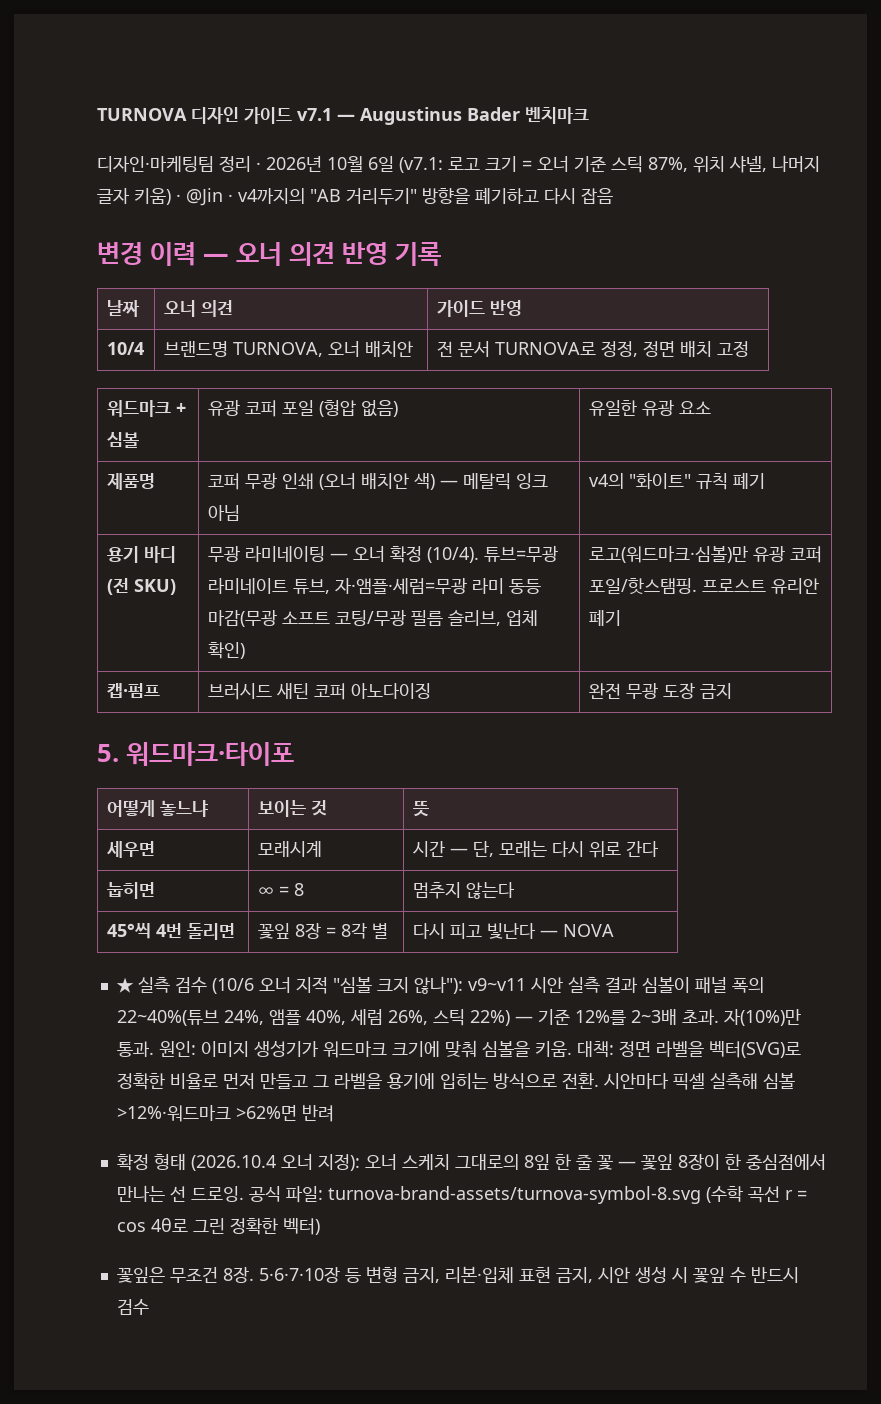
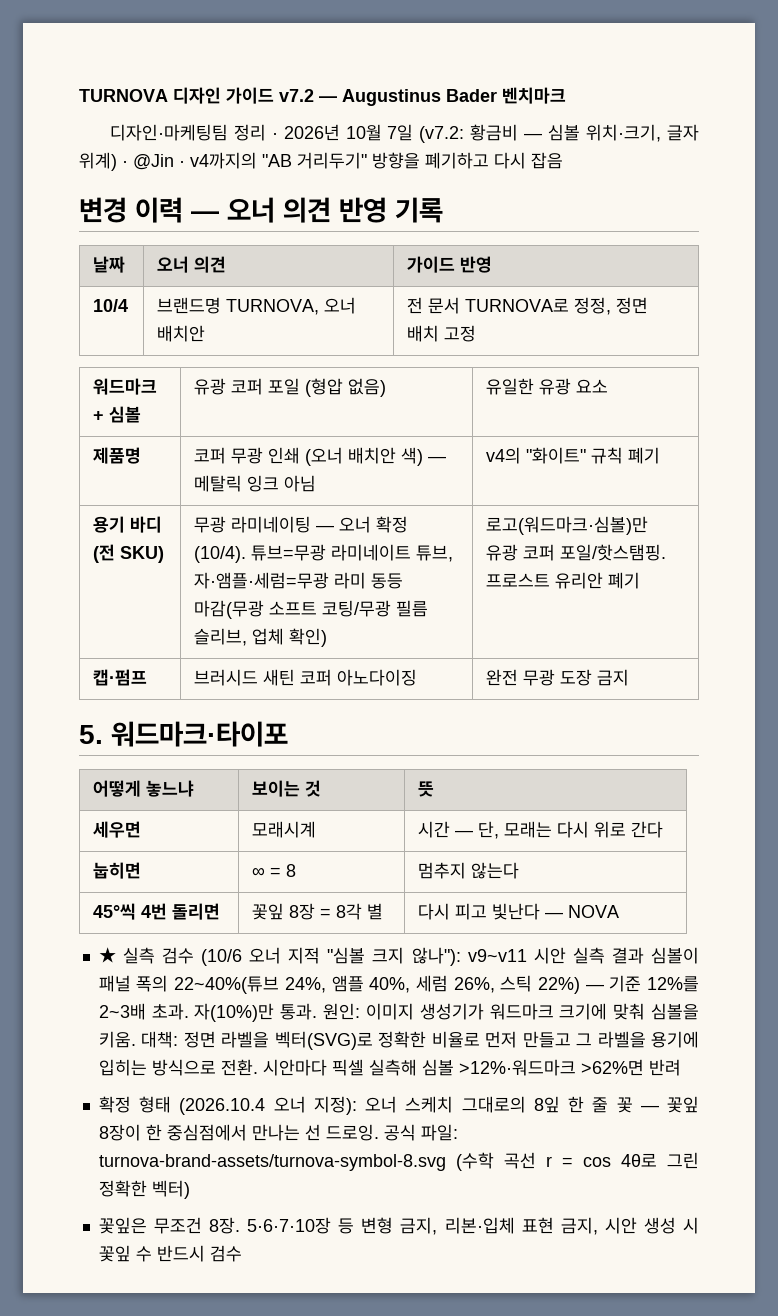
- TURNOVA 디자인 가이드 v7.1 — Augustinus Bader 벤치마크
+ TURNOVA 디자인 가이드 v7.2 — Augustinus Bader 벤치마크
- 디자인·마케팅팀 정리 · 2026년 10월 6일 (v7.1: 로고 크기 = 오너 기준 스틱 87%, 위치 샤넬, 나머지 글자 키움) · @Jin · v4까지의 "AB 거리두기" 방향을 폐기하고 다시 잡음
+ 디자인·마케팅팀 정리 · 2026년 10월 7일 (v7.2: 황금비 — 심볼 위치·크기, 글자 위계) · @Jin · v4까지의 "AB 거리두기" 방향을 폐기하고 다시 잡음

